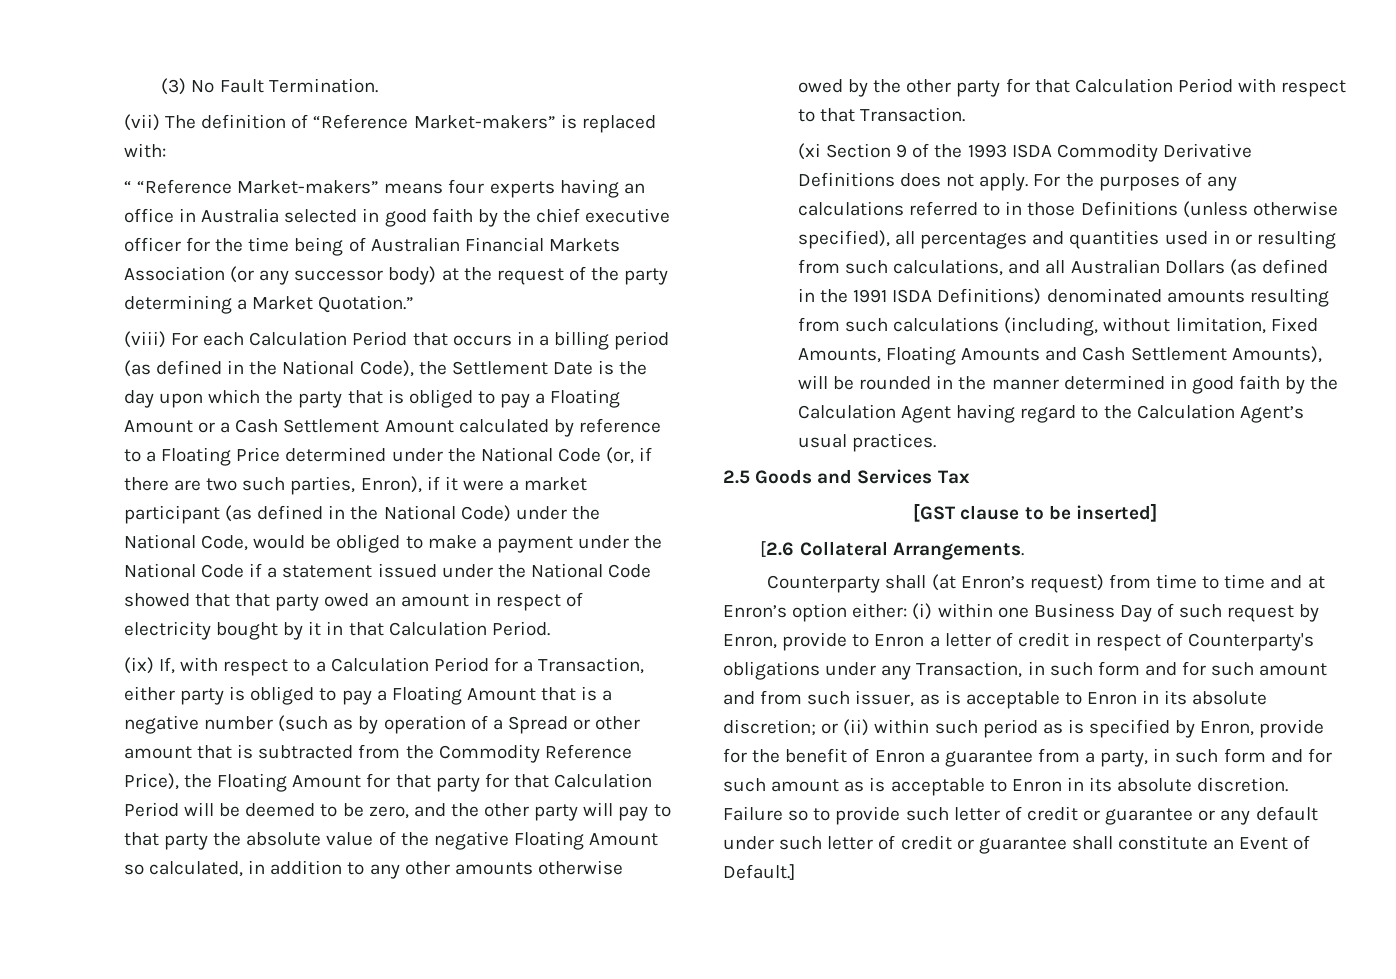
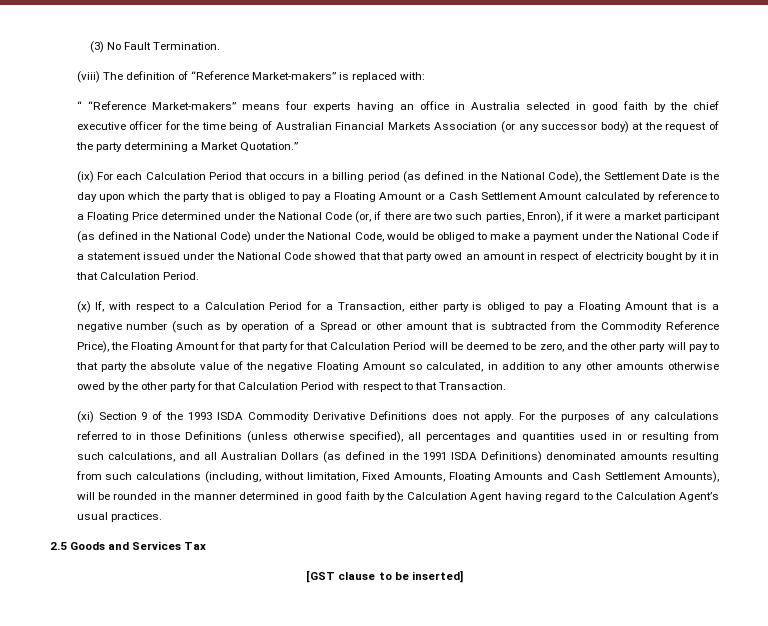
- (vii) The definition of “Reference Market-makers” is replaced with:
+ (viii) The definition of “Reference Market-makers” is replaced with:
- (viii) For each Calculation Period that occurs in a billing period (as defined in the National Code), the Settlement Date is the day upon which the party that is obliged to pay a Floating Amount or a Cash Settlement Amount calculated by reference to a Floating Price determined under the National Code (or, if there are two such parties, Enron), if it were a market participant (as defined in the National Code) under the National Code, would be obliged to make a payment under the National Code if a statement issued under the National Code showed that that party owed an amount in respect of electricity bought by it in that Calculation Period.
+ (ix) For each Calculation Period that occurs in a billing period (as defined in the National Code), the Settlement Date is the day upon which the party that is obliged to pay a Floating Amount or a Cash Settlement Amount calculated by reference to a Floating Price determined under the National Code (or, if there are two such parties, Enron), if it were a market participant (as defined in the National Code) under the National Code, would be obliged to make a payment under the National Code if a statement issued under the National Code showed that that party owed an amount in respect of electricity bought by it in that Calculation Period.
- (ix) If, with respect to a Calculation Period for a Transaction, either party is obliged to pay a Floating Amount that is a negative number (such as by operation of a Spread or other amount that is subtracted from the Commodity Reference Price), the Floating Amount for that party for that Calculation Period will be deemed to be zero, and the other party will pay to that party the absolute value of the negative Floating Amount so calculated, in addition to any other amounts otherwise owed by the other party for that Calculation Period with respect to that Transaction.
+ (x) If, with respect to a Calculation Period for a Transaction, either party is obliged to pay a Floating Amount that is a negative number (such as by operation of a Spread or other amount that is subtracted from the Commodity Reference Price), the Floating Amount for that party for that Calculation Period will be deemed to be zero, and the other party will pay to that party the absolute value of the negative Floating Amount so calculated, in addition to any other amounts otherwise owed by the other party for that Calculation Period with respect to that Transaction.
- (xi Section 9 of the 1993 ISDA Commodity Derivative Definitions does not apply.
+ (xi) Section 9 of the 1993 ISDA Commodity Derivative Definitions does not apply.
- [2.6 Collateral Arrangements.
- Counterparty shall (at Enron’s request) from time to time and at Enron’s option either: (i) within one Business Day of such request by Enron, provide to Enron a letter of credit in respect of Counterparty's obligations under any Transaction, in such form and for such amount and from such issuer, as is acceptable to Enron in its absolute discretion; or (ii) within such period as is specified by Enron, provide for the benefit of Enron a guarantee from a party, in such form and for such amount as is acceptable to Enron in its absolute discretion. Failure so to provide such letter of credit or guarantee or any default under such letter of credit or guarantee shall constitute an Event of Default.]

